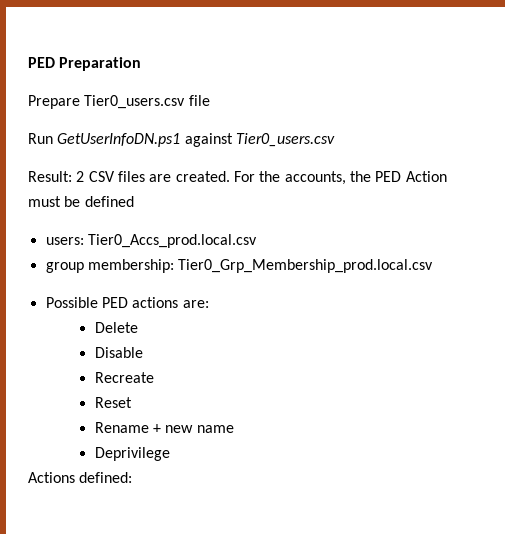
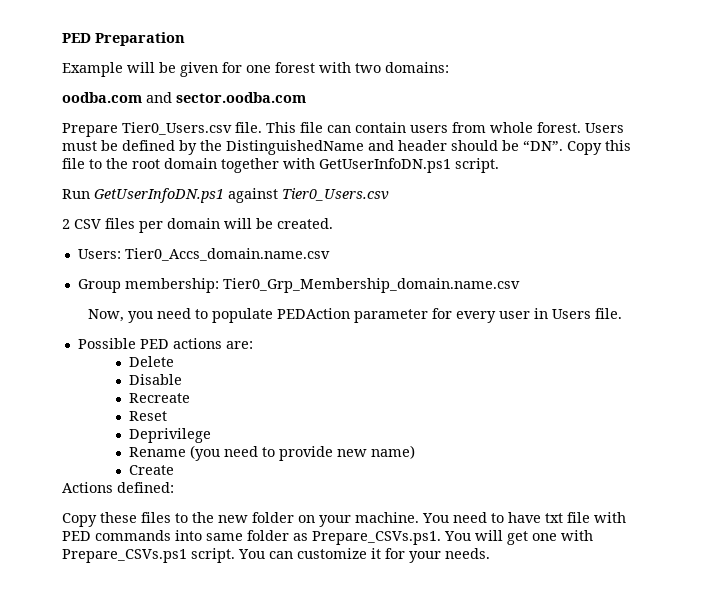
- Prepare Tier0_users.csv file
+ Example will be given for one forest with two domains:
+ oodba.com and sector.oodba.com
+ Prepare Tier0_Users.csv file. This file can contain users from whole forest. Users must be defined by the DistinguishedName and header should be “DN”. Copy this file to the root domain together with GetUserInfoDN.ps1 script.
- Run GetUserInfoDN.ps1 against Tier0_users.csv
- Result: 2 CSV files are created. For the accounts, the PED Action must be defined
- users: Tier0_Accs_prod.local.csv
- group membership: Tier0_Grp_Membership_prod.local.csv
+ Run GetUserInfoDN.ps1 against Tier0_Users.csv
+ 2 CSV files per domain will be created.
+ Users: Tier0_Accs_domain.name.csv
+ Group membership: Tier0_Grp_Membership_domain.name.csv
+ Now, you need to populate PEDAction parameter for every user in Users file.
+ Deprivilege
- Rename + new name
- Deprivilege
+ Rename (you need to provide new name)
+ Create
  Actions defined:
+ Copy these files to the new folder on your machine. You need to have txt file with PED commands into same folder as Prepare_CSVs.ps1. You will get one with Prepare_CSVs.ps1 script. You can customize it for your needs.

